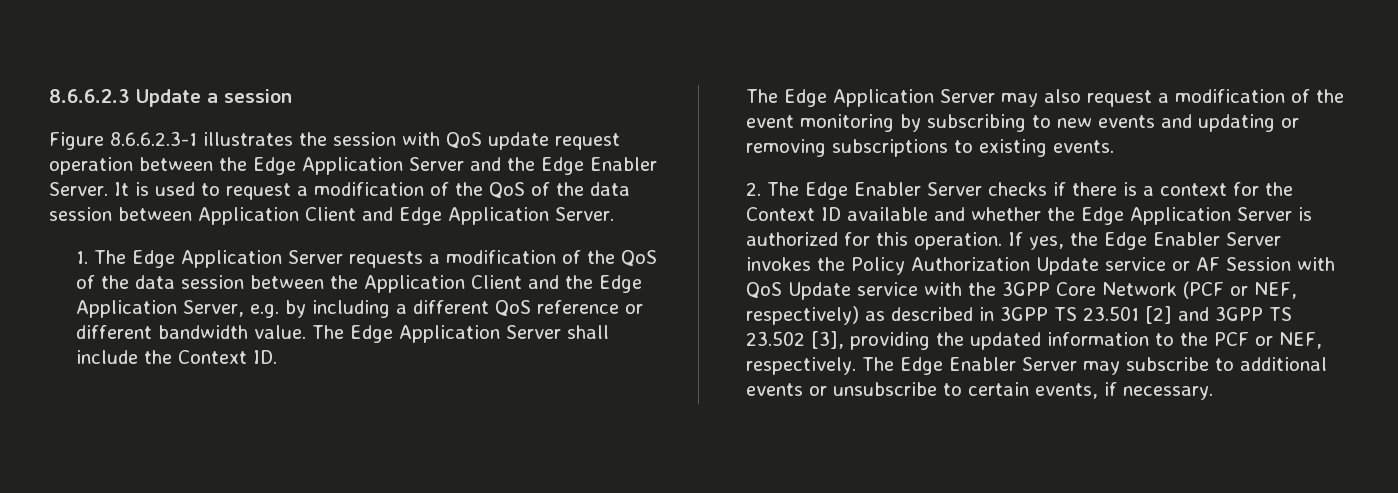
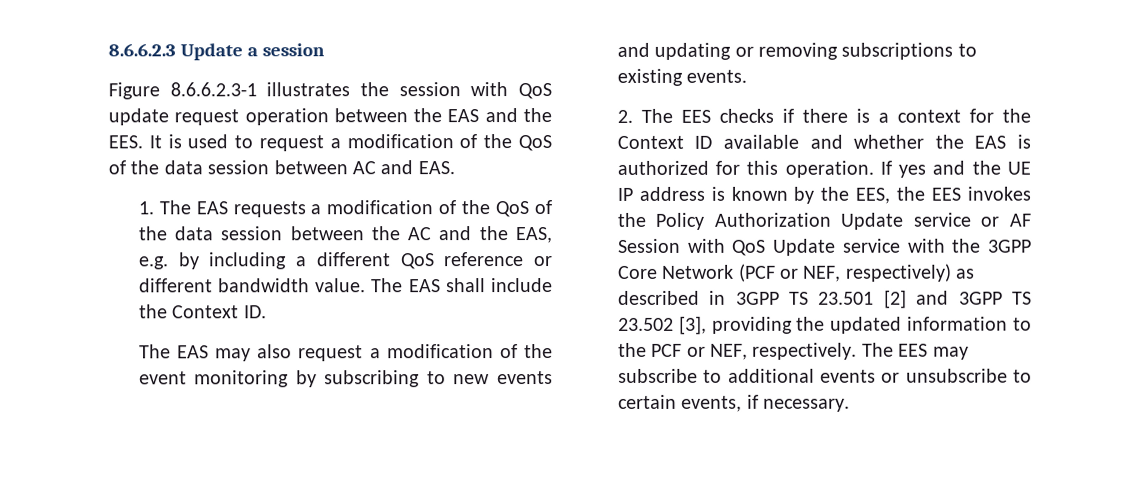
- Figure 8.6.6.2.3-1 illustrates the session with QoS update request operation between the Edge Application Server and the Edge Enabler Server. It is used to request a modification of the QoS of the data session between Application Client and Edge Application Server.
+ Figure 8.6.6.2.3-1 illustrates the session with QoS update request operation between the EAS and the EES. It is used to request a modification of the QoS of the data session between AC and EAS.
- 1. The Edge Application Server requests a modification of the QoS of the data session between the Application Client and the Edge Application Server, e.g. by including a different QoS reference or different bandwidth value.
+ 1. The EAS requests a modification of the QoS of the data session between the AC and the EAS, e.g. by including a different QoS reference or different bandwidth value.
- The Edge Application Server shall include the Context ID.
+ The EAS shall include the Context ID.
- The Edge Application Server may also request a modification of the event monitoring by subscribing to new events and updating or removing subscriptions to existing events.
+ The EAS may also request a modification of the event monitoring by subscribing to new events and updating or removing subscriptions to existing events.
- 2. The Edge Enabler Server checks if there is a context for the Context ID available and whether the Edge Application Server is authorized for this operation.
+ 2. The EES checks if there is a context for the Context ID available and whether the EAS is authorized for this operation.
- If yes, the Edge Enabler Server invokes the Policy Authorization Update service or AF Session with QoS Update service with the 3GPP Core Network (PCF or NEF, respectively) as described in 3GPP TS 23.501 [2] and 3GPP TS 23.502 [3], providing the updated information to the PCF or NEF, respectively.
+ If yes and the UE IP address is known by the EES, the EES invokes the Policy Authorization Update service or AF Session with QoS Update service with the 3GPP Core Network (PCF or NEF, respectively) as described in 3GPP TS 23.501 [2] and 3GPP TS 23.502 [3], providing the updated information to the PCF or NEF, respectively.
- The Edge Enabler Server may subscribe to additional events or unsubscribe to certain events, if necessary.
+ The EES may subscribe to additional events or unsubscribe to certain events, if necessary.

